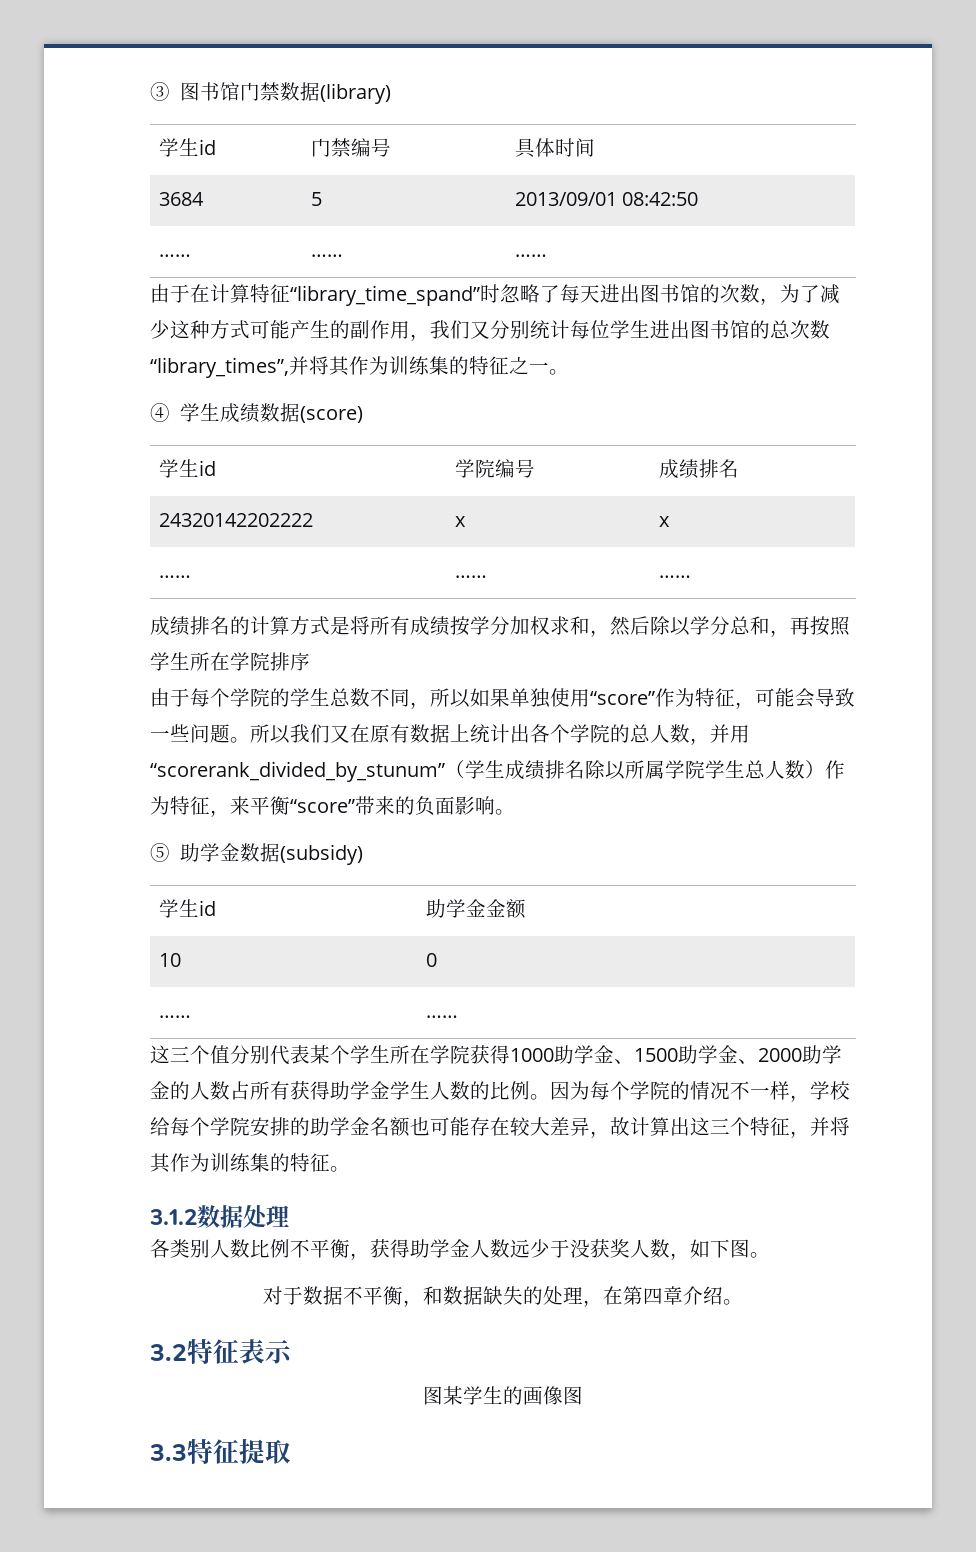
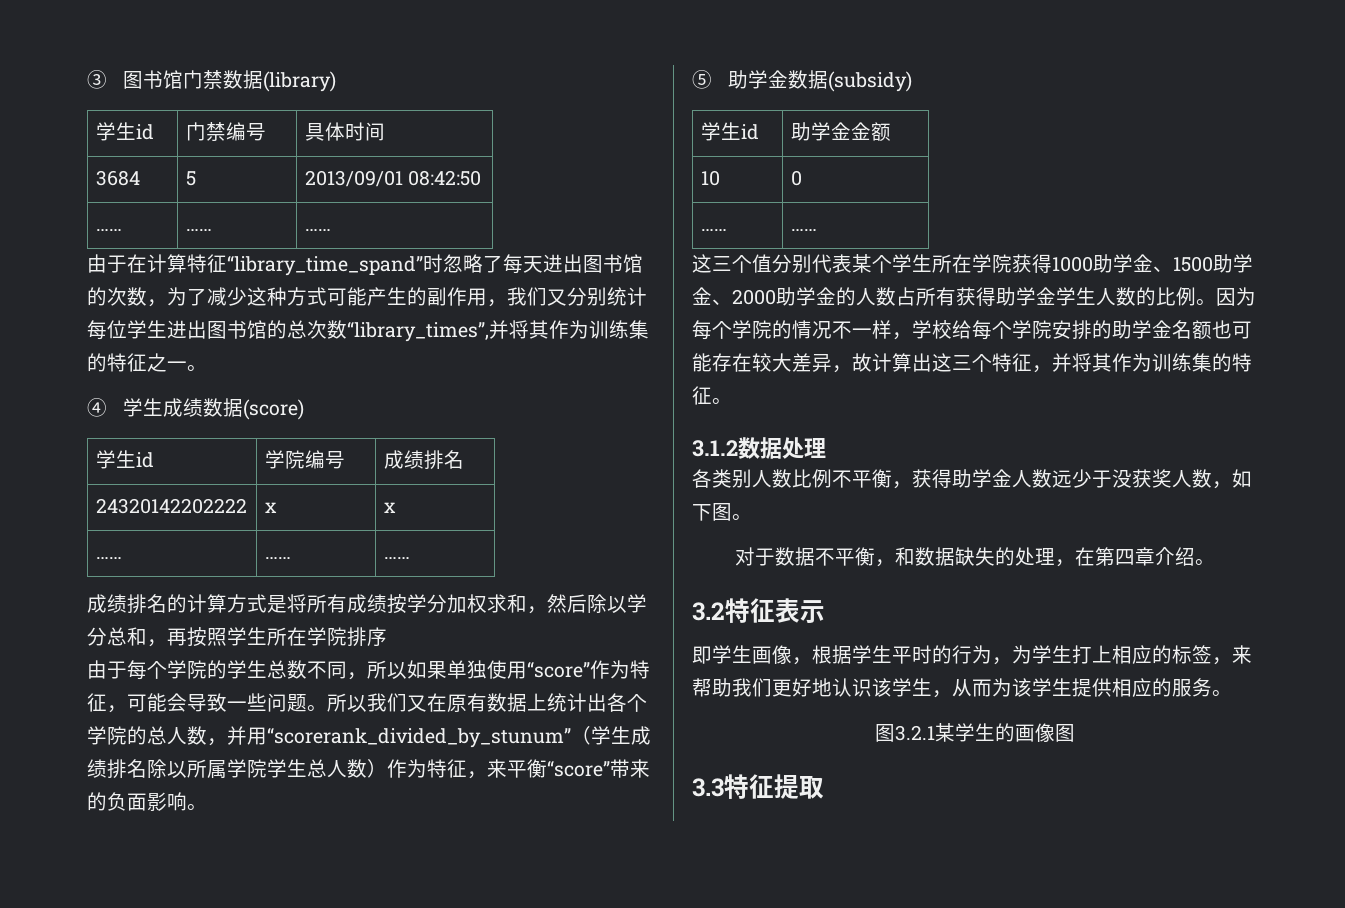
- 图某学生的画像图
+ 即学生画像，根据学生平时的行为，为学生打上相应的标签，来帮助我们更好地认识该学生，从而为该学生提供相应的服务。
+ 图3.2.1某学生的画像图

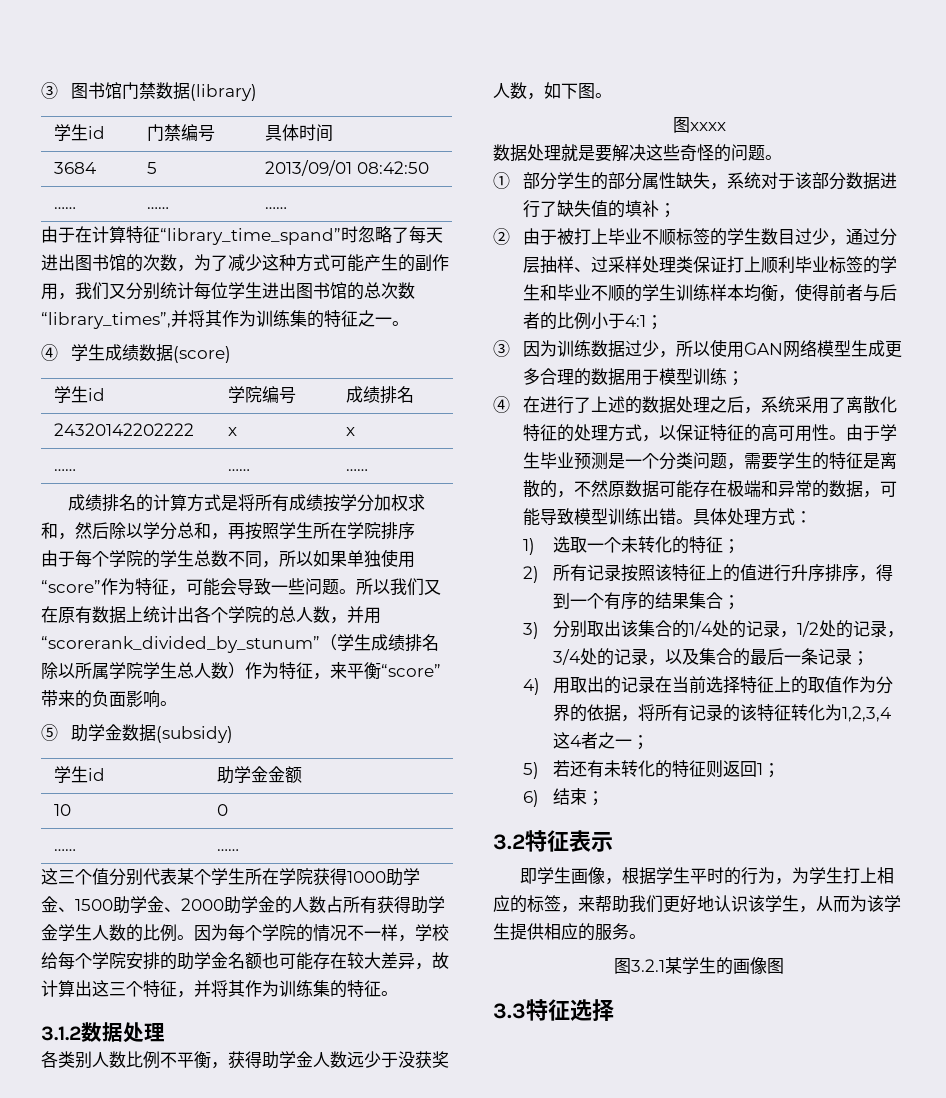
- 对于数据不平衡，和数据缺失的处理，在第四章介绍。
+ 图xxxx
+ 数据处理就是要解决这些奇怪的问题。
+ ①部分学生的部分属性缺失，系统对于该部分数据进行了缺失值的填补；
+ ②由于被打上毕业不顺标签的学生数目过少，通过分层抽样、过采样处理类保证打上顺利毕业标签的学生和毕业不顺的学生训练样本均衡，使得前者与后者的比例小于4:1；
+ ③因为训练数据过少，所以使用GAN网络模型生成更多合理的数据用于模型训练；
+ ④在进行了上述的数据处理之后，系统采用了离散化特征的处理方式，以保证特征的高可用性。由于学生毕业预测是一个分类问题，需要学生的特征是离散的，不然原数据可能存在极端和异常的数据，可能导致模型训练出错。具体处理方式：
+ 1)选取一个未转化的特征；
+ 2)所有记录按照该特征上的值进行升序排序，得到一个有序的结果集合；
+ 3)分别取出该集合的1/4处的记录，1/2处的记录，3/4处的记录，以及集合的最后一条记录；
+ 4)用取出的记录在当前选择特征上的取值作为分界的依据，将所有记录的该特征转化为1,2,3,4这4者之一；
+ 5)若还有未转化的特征则返回1；
+ 6)结束；
- 3.3特征提取
+ 3.3特征选择

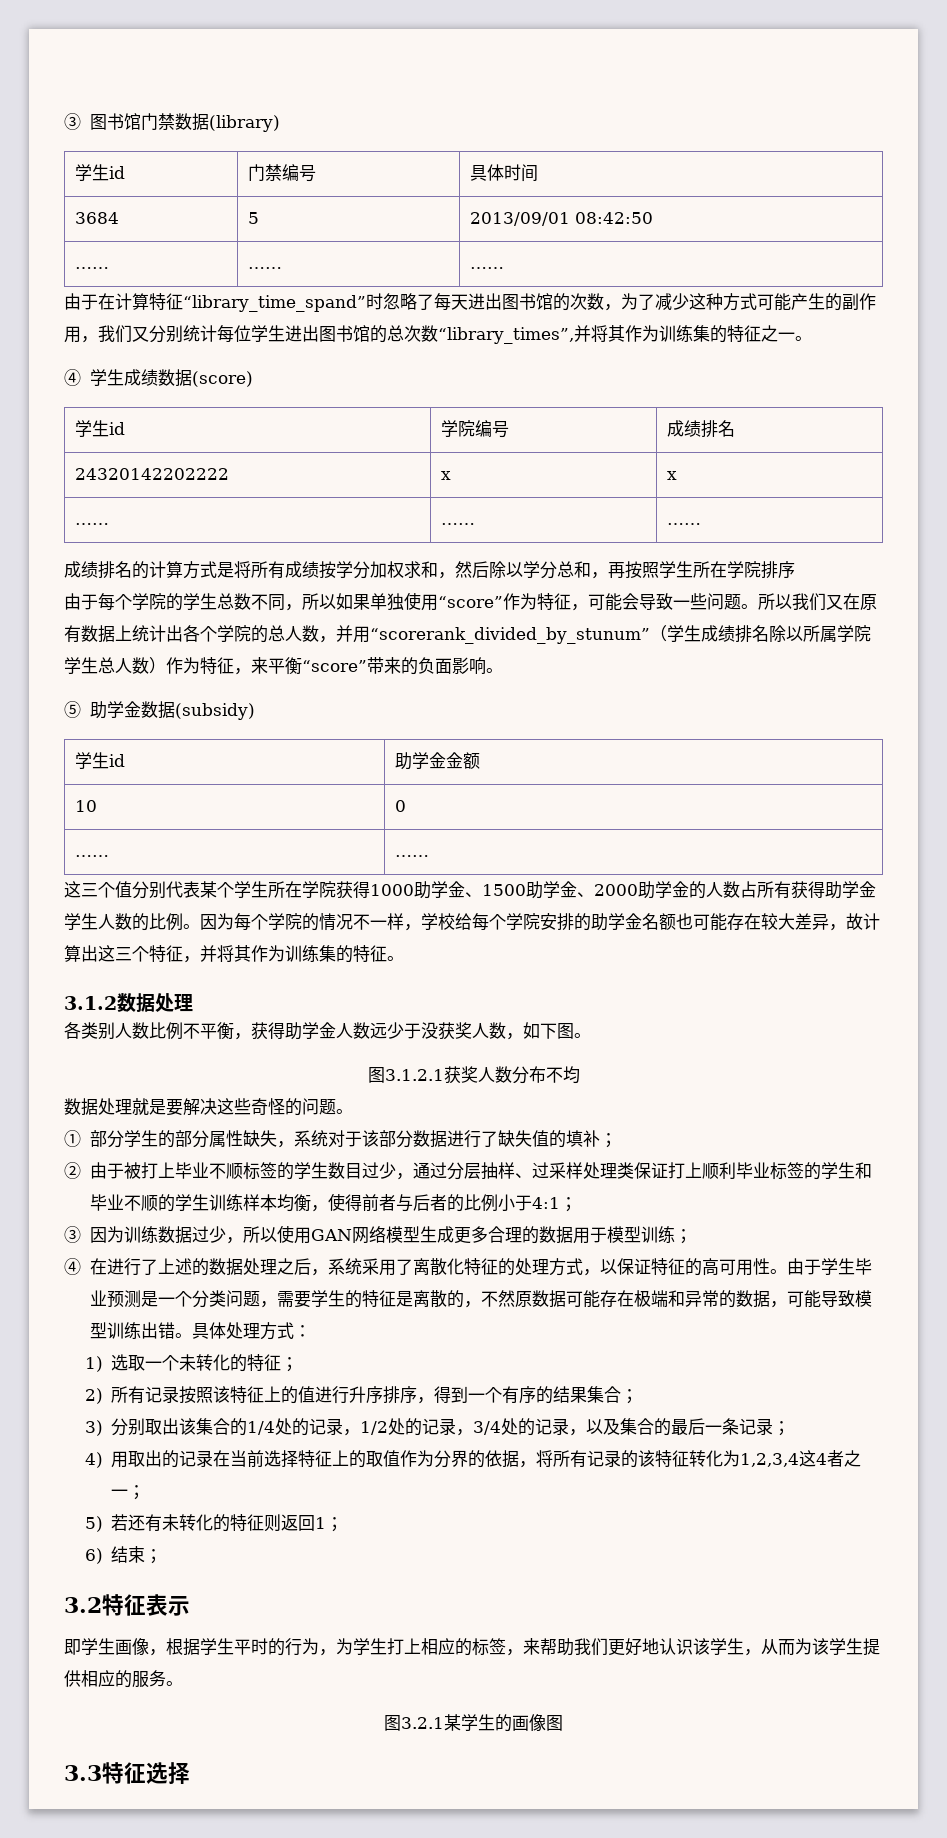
- 图xxxx
+ 图3.1.2.1获奖人数分布不均

